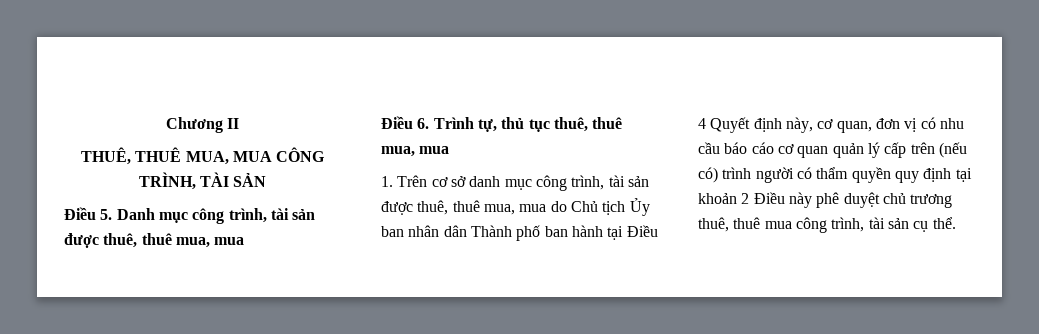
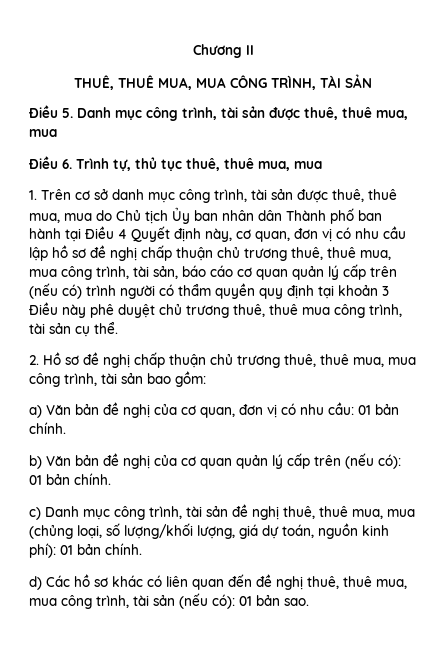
- 1. Trên cơ sở danh mục công trình, tài sản được thuê, thuê mua, mua do Chủ tịch Ủy ban nhân dân Thành phố ban hành tại Điều 4 Quyết định này, cơ quan, đơn vị có nhu cầu báo cáo cơ quan quản lý cấp trên (nếu có) trình người có thẩm quyền quy định tại khoản 2 Điều này phê duyệt chủ trương thuê, thuê mua công trình, tài sản cụ thể.
+ 1. Trên cơ sở danh mục công trình, tài sản được thuê, thuê mua, mua do Chủ tịch Ủy ban nhân dân Thành phố ban hành tại Điều 4 Quyết định này, cơ quan, đơn vị có nhu cầu lập hồ sơ đề nghị chấp thuận chủ trương thuê, thuê mua, mua công trình, tài sản, báo cáo cơ quan quản lý cấp trên (nếu có) trình người có thẩm quyền quy định tại khoản 3 Điều này phê duyệt chủ trương thuê, thuê mua công trình, tài sản cụ thể.
+ 2. Hồ sơ đề nghị chấp thuận chủ trương thuê, thuê mua, mua công trình, tài sản bao gồm:
+ a) Văn bản đề nghị của cơ quan, đơn vị có nhu cầu: 01 bản chính.
+ b) Văn bản đề nghị của cơ quan quản lý cấp trên (nếu có): 01 bản chính.
+ c) Danh mục công trình, tài sản đề nghị thuê, thuê mua, mua (chủng loại, số lượng/khối lượng, giá dự toán, nguồn kinh phí): 01 bản chính.
+ d) Các hồ sơ khác có liên quan đến đề nghị thuê, thuê mua, mua công trình, tài sản (nếu có): 01 bản sao.

